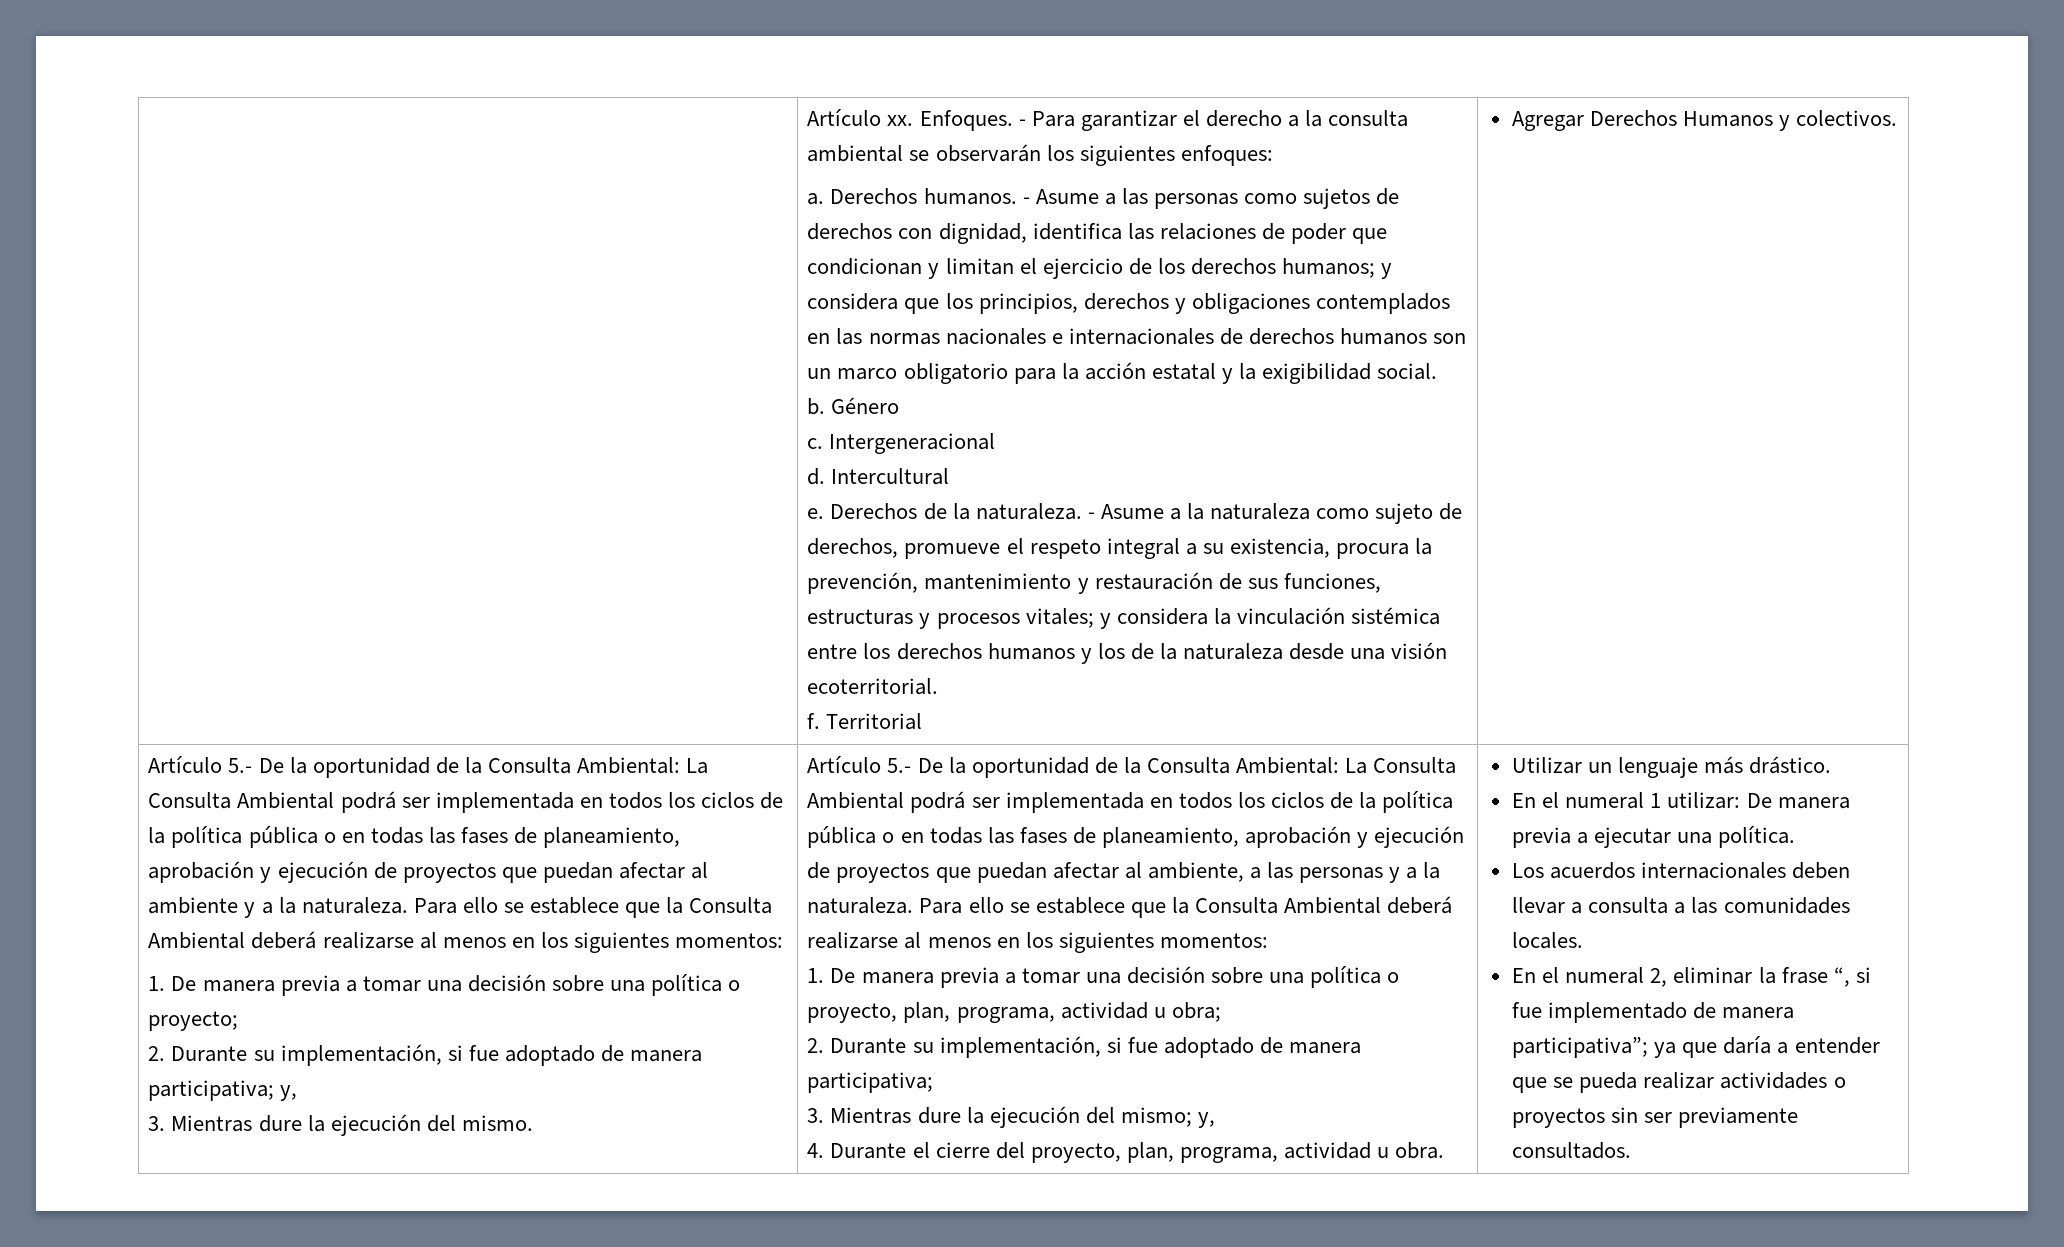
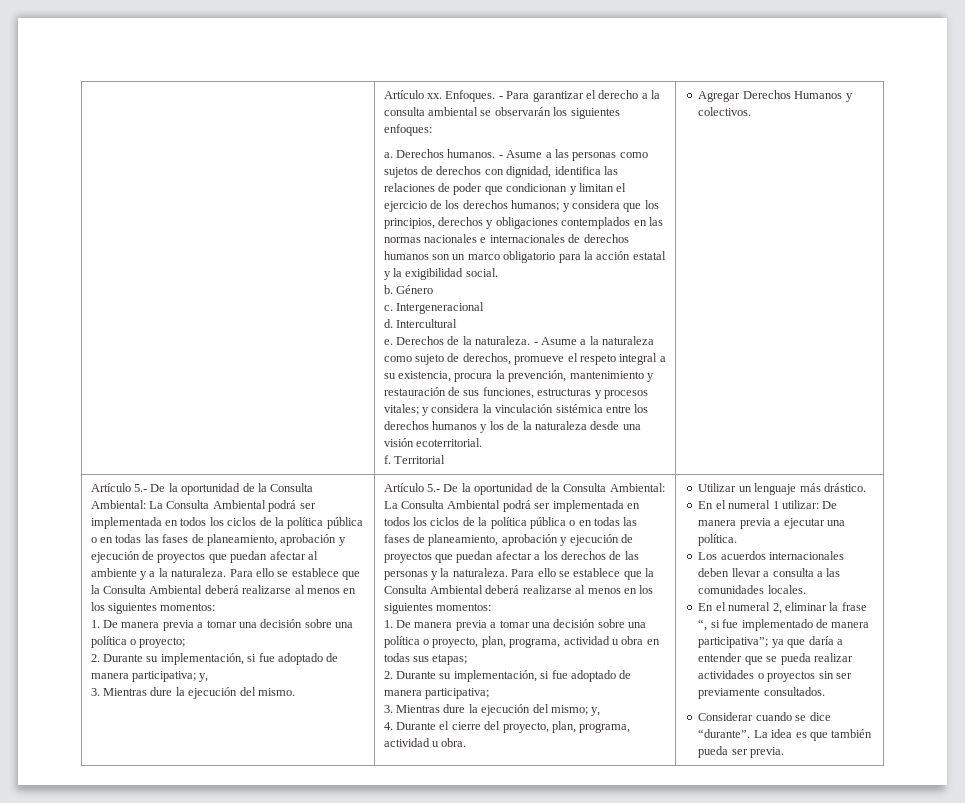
- Artículo 5.- De la oportunidad de la Consulta Ambiental: La Consulta Ambiental podrá ser implementada en todos los ciclos de la política pública o en todas las fases de planeamiento, aprobación y ejecución de proyectos que puedan afectar al ambiente, a las personas y a la naturaleza.
+ Artículo 5.- De la oportunidad de la Consulta Ambiental: La Consulta Ambiental podrá ser implementada en todos los ciclos de la política pública o en todas las fases de planeamiento, aprobación y ejecución de proyectos que puedan afectar a los derechos de las personas y la naturaleza.
- 1. De manera previa a tomar una decisión sobre una política o proyecto, plan, programa, actividad u obra;
+ 1. De manera previa a tomar una decisión sobre una política o proyecto, plan, programa, actividad u obra en todas sus etapas;
+ Considerar cuando se dice “durante”. La idea es que también pueda ser previa.

